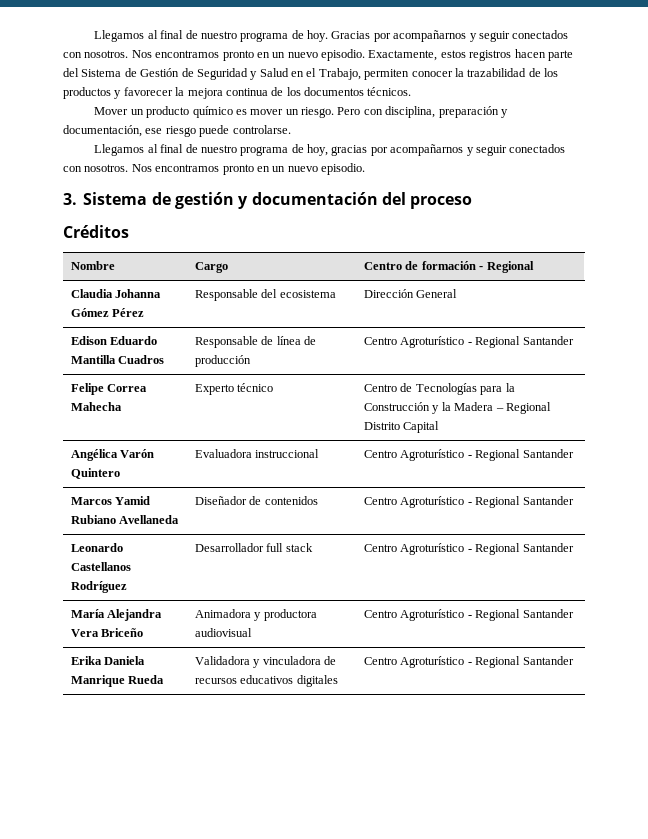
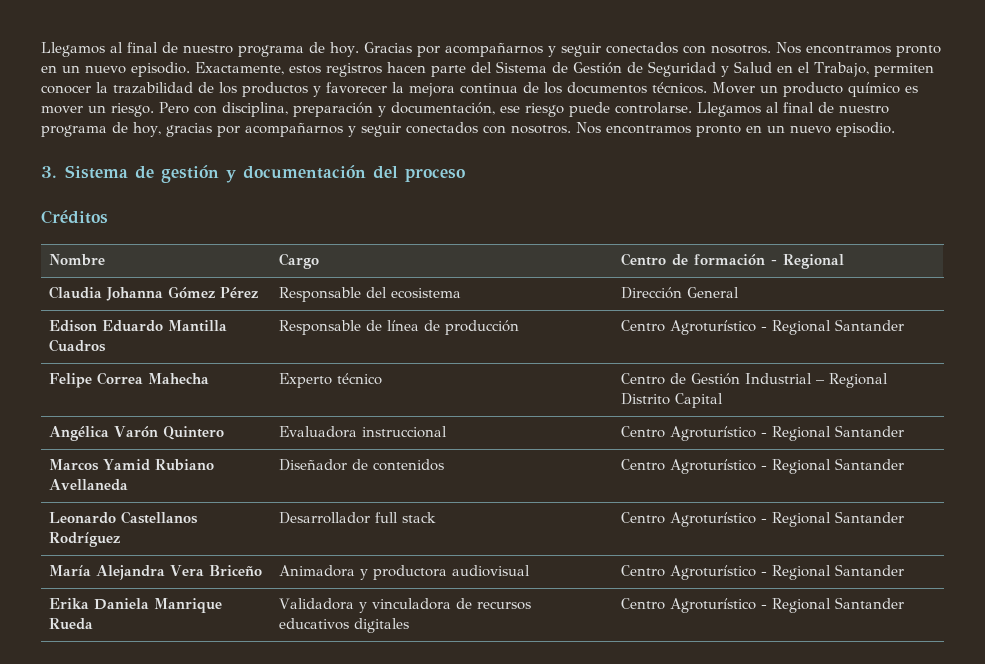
- Exactamente, estos registros hacen parte del Sistema de Gestión de Seguridad y Salud en el Trabajo, permiten conocer la trazabilidad de los productos y favorecer la mejora continua de los documentos técnicos.
- Mover un producto químico es mover un riesgo.
+ Exactamente, estos registros hacen parte del Sistema de Gestión de Seguridad y Salud en el Trabajo, permiten conocer la trazabilidad de los productos y favorecer la mejora continua de los documentos técnicos. Mover un producto químico es mover un riesgo.
- Pero con disciplina, preparación y documentación, ese riesgo puede controlarse.
- Llegamos al final de nuestro programa de hoy, gracias por acompañarnos y seguir conectados con nosotros.
+ Pero con disciplina, preparación y documentación, ese riesgo puede controlarse. Llegamos al final de nuestro programa de hoy, gracias por acompañarnos y seguir conectados con nosotros.
- Felipe Correa Mahecha | Experto técnico | Centro de Tecnologías para la Construcción y la Madera – Regional Distrito Capital
+ Felipe Correa Mahecha | Experto técnico | Centro de Gestión Industrial – Regional Distrito Capital

